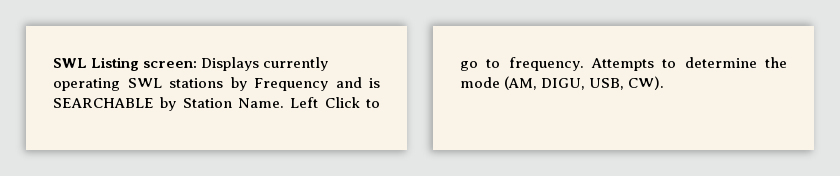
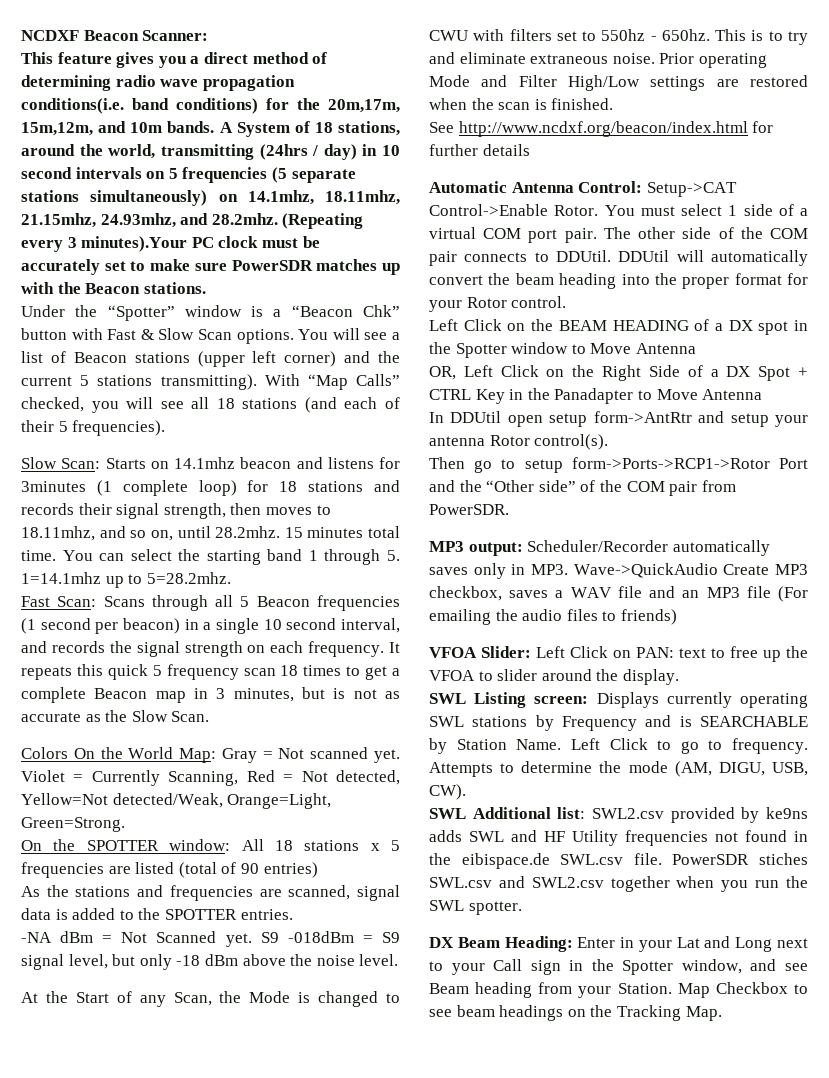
+ NCDXF Beacon Scanner:
+ This feature gives you a direct method of determining radio wave propagation conditions(i.e. band conditions) for the 20m,17m, 15m,12m, and 10m bands. A System of 18 stations, around the world, transmitting (24hrs / day) in 10 second intervals on 5 frequencies (5 separate stations simultaneously) on 14.1mhz, 18.11mhz, 21.15mhz, 24.93mhz, and 28.2mhz. (Repeating every 3 minutes).Your PC clock must be accurately set to make sure PowerSDR matches up with the Beacon stations.
+ Under the “Spotter” window is a “Beacon Chk” button with Fast & Slow Scan options. You will see a list of Beacon stations (upper left corner) and the current 5 stations transmitting). With “Map Calls” checked, you will see all 18 stations (and each of their 5 frequencies).
+ Slow Scan: Starts on 14.1mhz beacon and listens for 3minutes (1 complete loop) for 18 stations and records their signal strength, then moves to 18.11mhz, and so on, until 28.2mhz. 15 minutes total time. You can select the starting band 1 through 5. 1=14.1mhz up to 5=28.2mhz.
+ Fast Scan: Scans through all 5 Beacon frequencies (1 second per beacon) in a single 10 second interval, and records the signal strength on each frequency. It repeats this quick 5 frequency scan 18 times to get a complete Beacon map in 3 minutes, but is not as accurate as the Slow Scan.
+ Colors On the World Map: Gray = Not scanned yet. Violet = Currently Scanning, Red = Not detected, Yellow=Not detected/Weak, Orange=Light, Green=Strong.
+ On the SPOTTER window: All 18 stations x 5 frequencies are listed (total of 90 entries)
+ As the stations and frequencies are scanned, signal data is added to the SPOTTER entries.
+ -NA dBm = Not Scanned yet. S9 -018dBm = S9 signal level, but only -18 dBm above the noise level.
+ At the Start of any Scan, the Mode is changed to CWU with filters set to 550hz - 650hz. This is to try and eliminate extraneous noise. Prior operating Mode and Filter High/Low settings are restored when the scan is finished.
+ See http://www.ncdxf.org/beacon/index.html for further details
+ Automatic Antenna Control: Setup->CAT Control->Enable Rotor. You must select 1 side of a virtual COM port pair. The other side of the COM pair connects to DDUtil. DDUtil will automatically convert the beam heading into the proper format for your Rotor control.
+ Left Click on the BEAM HEADING of a DX spot in the Spotter window to Move Antenna
+ OR, Left Click on the Right Side of a DX Spot + CTRL Key in the Panadapter to Move Antenna
+ In DDUtil open setup form->AntRtr and setup your antenna Rotor control(s).
+ Then go to setup form->Ports->RCP1->Rotor Port and the “Other side” of the COM pair from PowerSDR.
+ MP3 output: Scheduler/Recorder automatically saves only in MP3. Wave->QuickAudio Create MP3 checkbox, saves a WAV file and an MP3 file (For emailing the audio files to friends)
+ VFOA Slider: Left Click on PAN: text to free up the VFOA to slider around the display.
+ SWL Additional list: SWL2.csv provided by ke9ns adds SWL and HF Utility frequencies not found in the eibispace.de SWL.csv file. PowerSDR stiches SWL.csv and SWL2.csv together when you run the SWL spotter.
+ DX Beam Heading: Enter in your Lat and Long next to your Call sign in the Spotter window, and see Beam heading from your Station. Map Checkbox to see beam headings on the Tracking Map.

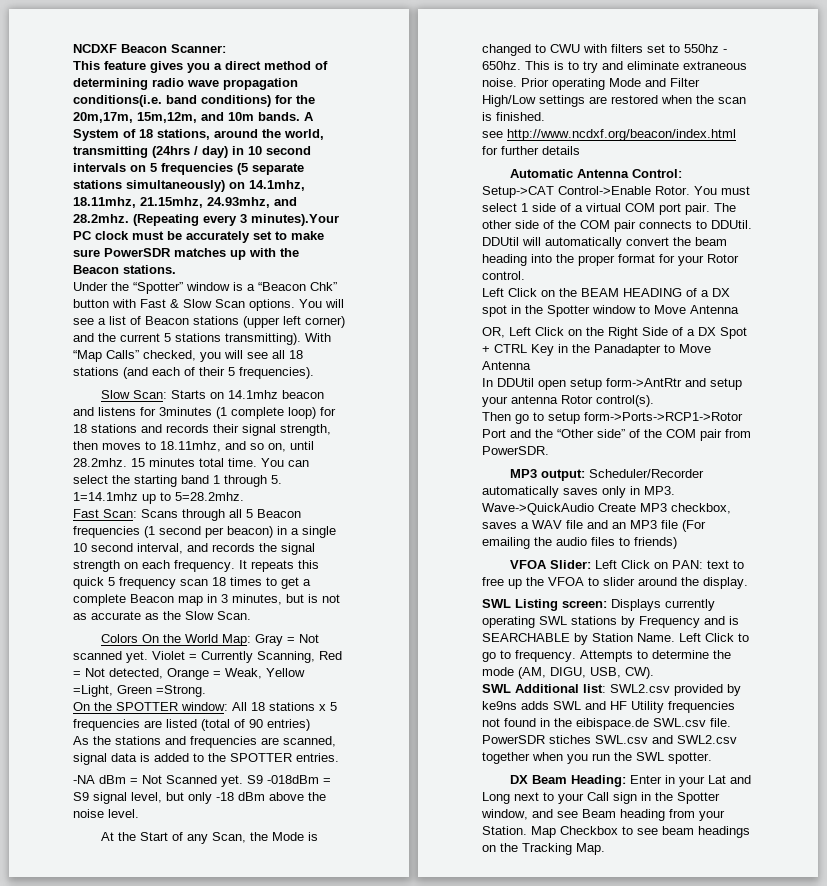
- Violet = Currently Scanning, Red = Not detected, Yellow=Not detected/Weak, Orange=Light, Green=Strong.
+ Violet = Currently Scanning, Red = Not detected, Orange = Weak, Yellow =Light, Green =Strong.
- See http://www.ncdxf.org/beacon/index.html for further details
+ see http://www.ncdxf.org/beacon/index.html for further details

